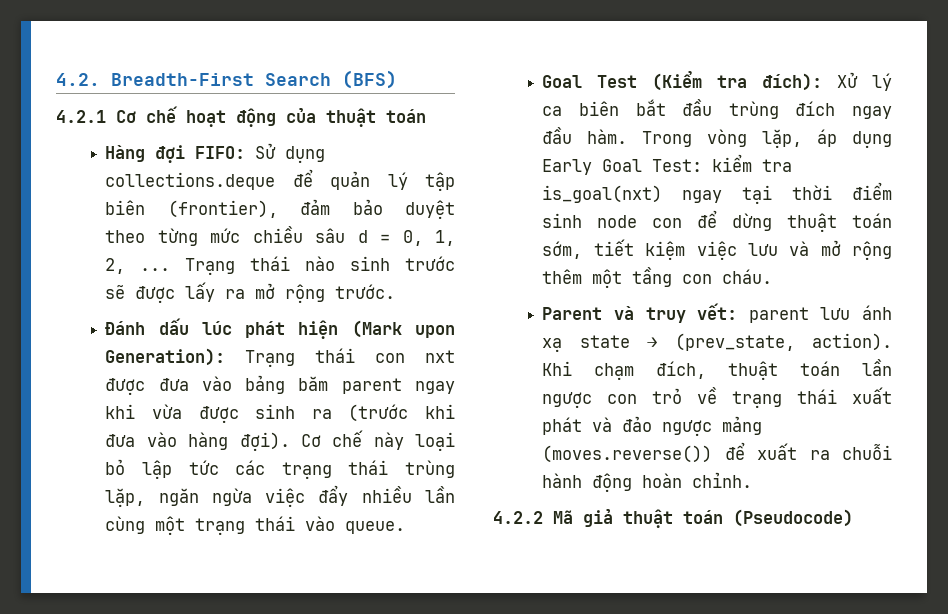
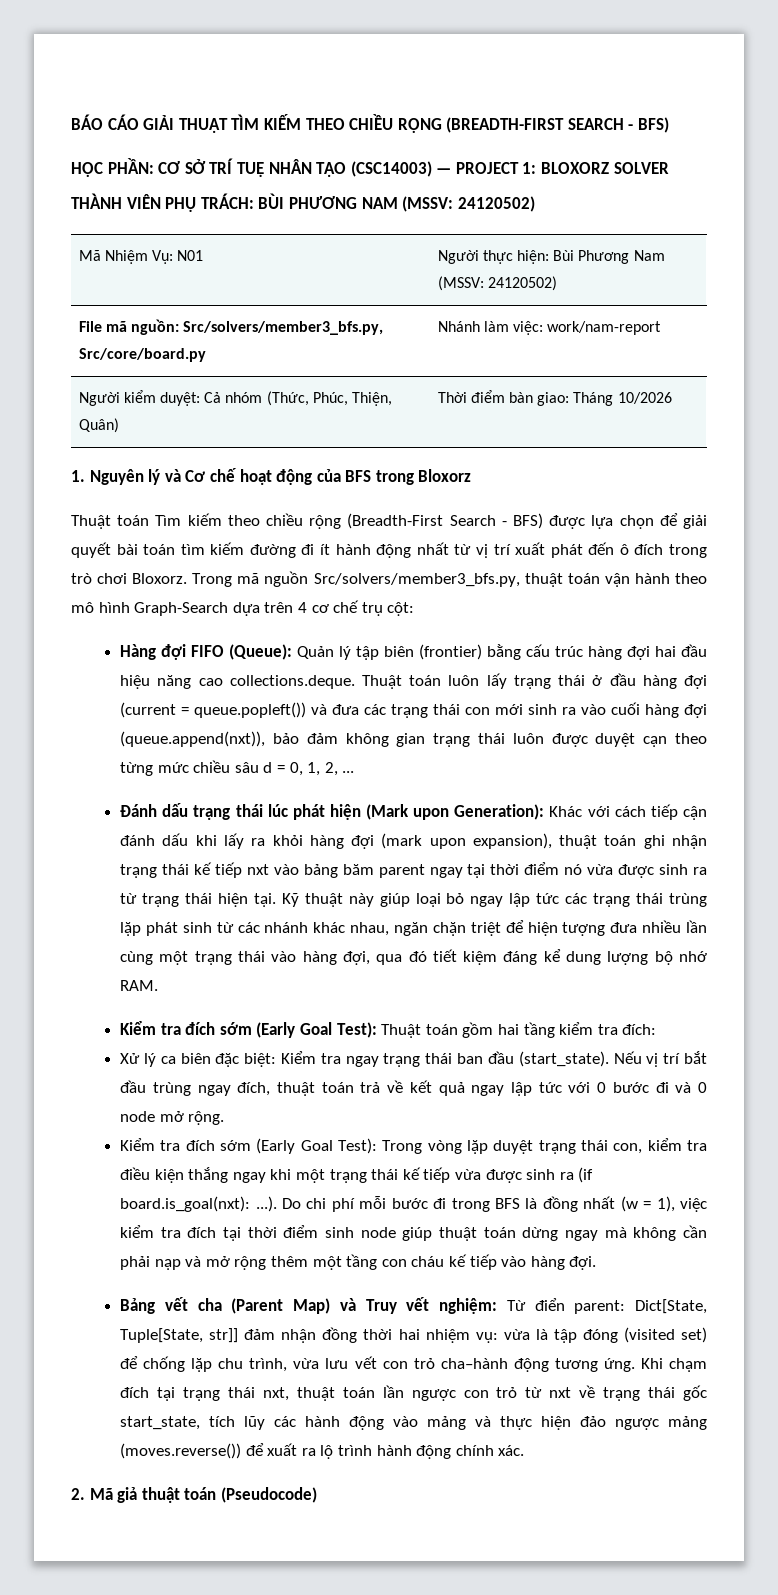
- 4.2. Breadth-First Search (BFS)
- 4.2.1 Cơ chế hoạt động của thuật toán
- Hàng đợi FIFO: Sử dụng collections.deque để quản lý tập biên (frontier), đảm bảo duyệt theo từng mức chiều sâu d = 0, 1, 2, ... Trạng thái nào sinh trước sẽ được lấy ra mở rộng trước.
+ BÁO CÁO GIẢI THUẬT TÌM KIẾM THEO CHIỀU RỘNG (BREADTH-FIRST SEARCH - BFS)
+ HỌC PHẦN: CƠ SỞ TRÍ TUỆ NHÂN TẠO (CSC14003) — PROJECT 1: BLOXORZ SOLVER
+ THÀNH VIÊN PHỤ TRÁCH: BÙI PHƯƠNG NAM (MSSV: 24120502)
+ Mã Nhiệm Vụ: N01 | Người thực hiện: Bùi Phương Nam (MSSV: 24120502)
+ File mã nguồn: Src/solvers/member3_bfs.py, Src/core/board.py | Nhánh làm việc: work/nam-report
+ Người kiểm duyệt: Cả nhóm (Thức, Phúc, Thiện, Quân) | Thời điểm bàn giao: Tháng 10/2026
+ 1. Nguyên lý và Cơ chế hoạt động của BFS trong Bloxorz
+ Thuật toán Tìm kiếm theo chiều rộng (Breadth-First Search - BFS) được lựa chọn để giải quyết bài toán tìm kiếm đường đi ít hành động nhất từ vị trí xuất phát đến ô đích trong trò chơi Bloxorz. Trong mã nguồn Src/solvers/member3_bfs.py, thuật toán vận hành theo mô hình Graph-Search dựa trên 4 cơ chế trụ cột:
+ Hàng đợi FIFO (Queue): Quản lý tập biên (frontier) bằng cấu trúc hàng đợi hai đầu hiệu năng cao collections.deque. Thuật toán luôn lấy trạng thái ở đầu hàng đợi (current = queue.popleft()) và đưa các trạng thái con mới sinh ra vào cuối hàng đợi (queue.append(nxt)), bảo đảm không gian trạng thái luôn được duyệt cạn theo từng mức chiều sâu d = 0, 1, 2, ...
- Đánh dấu lúc phát hiện (Mark upon Generation):
+ Đánh dấu trạng thái lúc phát hiện (Mark upon Generation):
- Trạng thái con nxt được đưa vào bảng băm parent ngay khi vừa được sinh ra (trước khi đưa vào hàng đợi). Cơ chế này loại bỏ lập tức các trạng thái trùng lặp, ngăn ngừa việc đẩy nhiều lần cùng một trạng thái vào queue.
- Goal Test (Kiểm tra đích): Xử lý ca biên bắt đầu trùng đích ngay đầu hàm. Trong vòng lặp, áp dụng Early Goal Test: kiểm tra is_goal(nxt) ngay tại thời điểm sinh node con để dừng thuật toán sớm, tiết kiệm việc lưu và mở rộng thêm một tầng con cháu.
- Parent và truy vết: parent lưu ánh xạ state → (prev_state, action). Khi chạm đích, thuật toán lần ngược con trỏ về trạng thái xuất phát và đảo ngược mảng (moves.reverse()) để xuất ra chuỗi hành động hoàn chỉnh.
- 4.2.2 Mã giả thuật toán (Pseudocode)
+ Khác với cách tiếp cận đánh dấu khi lấy ra khỏi hàng đợi (mark upon expansion), thuật toán ghi nhận trạng thái kế tiếp nxt vào bảng băm parent ngay tại thời điểm nó vừa được sinh ra từ trạng thái hiện tại. Kỹ thuật này giúp loại bỏ ngay lập tức các trạng thái trùng lặp phát sinh từ các nhánh khác nhau, ngăn chặn triệt để hiện tượng đưa nhiều lần cùng một trạng thái vào hàng đợi, qua đó tiết kiệm đáng kể dung lượng bộ nhớ RAM.
+ Kiểm tra đích sớm (Early Goal Test): Thuật toán gồm hai tầng kiểm tra đích:
+ Xử lý ca biên đặc biệt: Kiểm tra ngay trạng thái ban đầu (start_state). Nếu vị trí bắt đầu trùng ngay đích, thuật toán trả về kết quả ngay lập tức với 0 bước đi và 0 node mở rộng.
+ Kiểm tra đích sớm (Early Goal Test): Trong vòng lặp duyệt trạng thái con, kiểm tra điều kiện thắng ngay khi một trạng thái kế tiếp vừa được sinh ra (if board.is_goal(nxt): ...). Do chi phí mỗi bước đi trong BFS là đồng nhất (w = 1), việc kiểm tra đích tại thời điểm sinh node giúp thuật toán dừng ngay mà không cần phải nạp và mở rộng thêm một tầng con cháu kế tiếp vào hàng đợi.
+ Bảng vết cha (Parent Map) và Truy vết nghiệm: Từ điển parent: Dict[State, Tuple[State, str]] đảm nhận đồng thời hai nhiệm vụ: vừa là tập đóng (visited set) để chống lặp chu trình, vừa lưu vết con trỏ cha–hành động tương ứng. Khi chạm đích tại trạng thái nxt, thuật toán lần ngược con trỏ từ nxt về trạng thái gốc start_state, tích lũy các hành động vào mảng và thực hiện đảo ngược mảng (moves.reverse()) để xuất ra lộ trình hành động chính xác.
+ 2. Mã giả thuật toán (Pseudocode)

